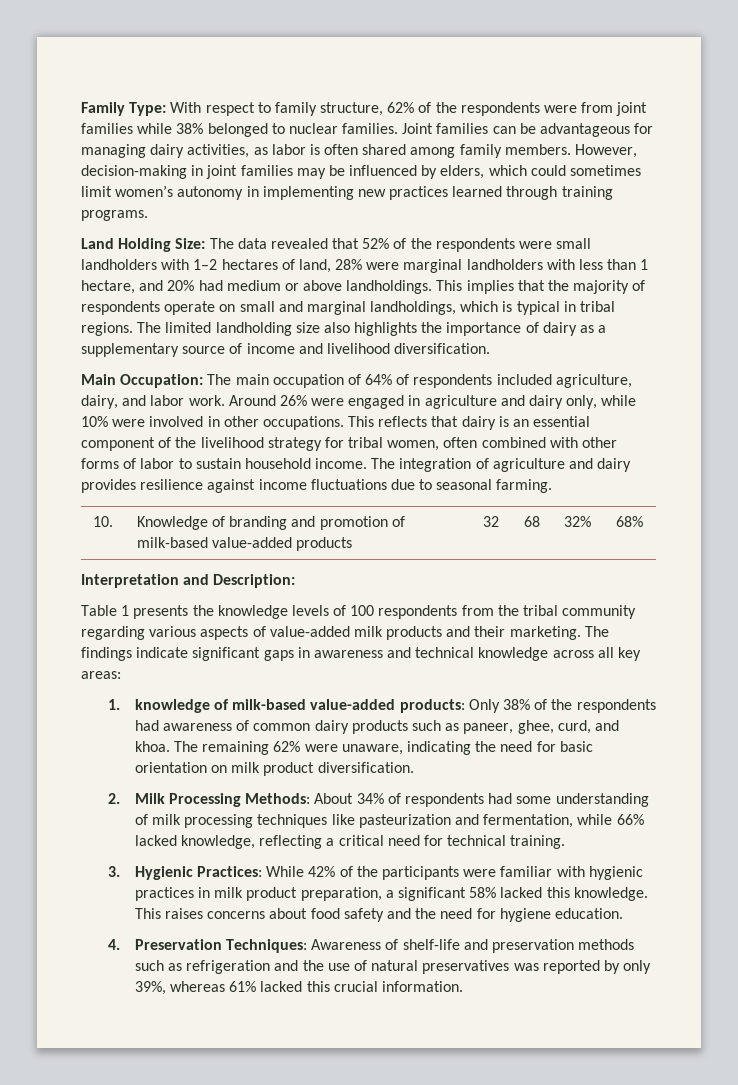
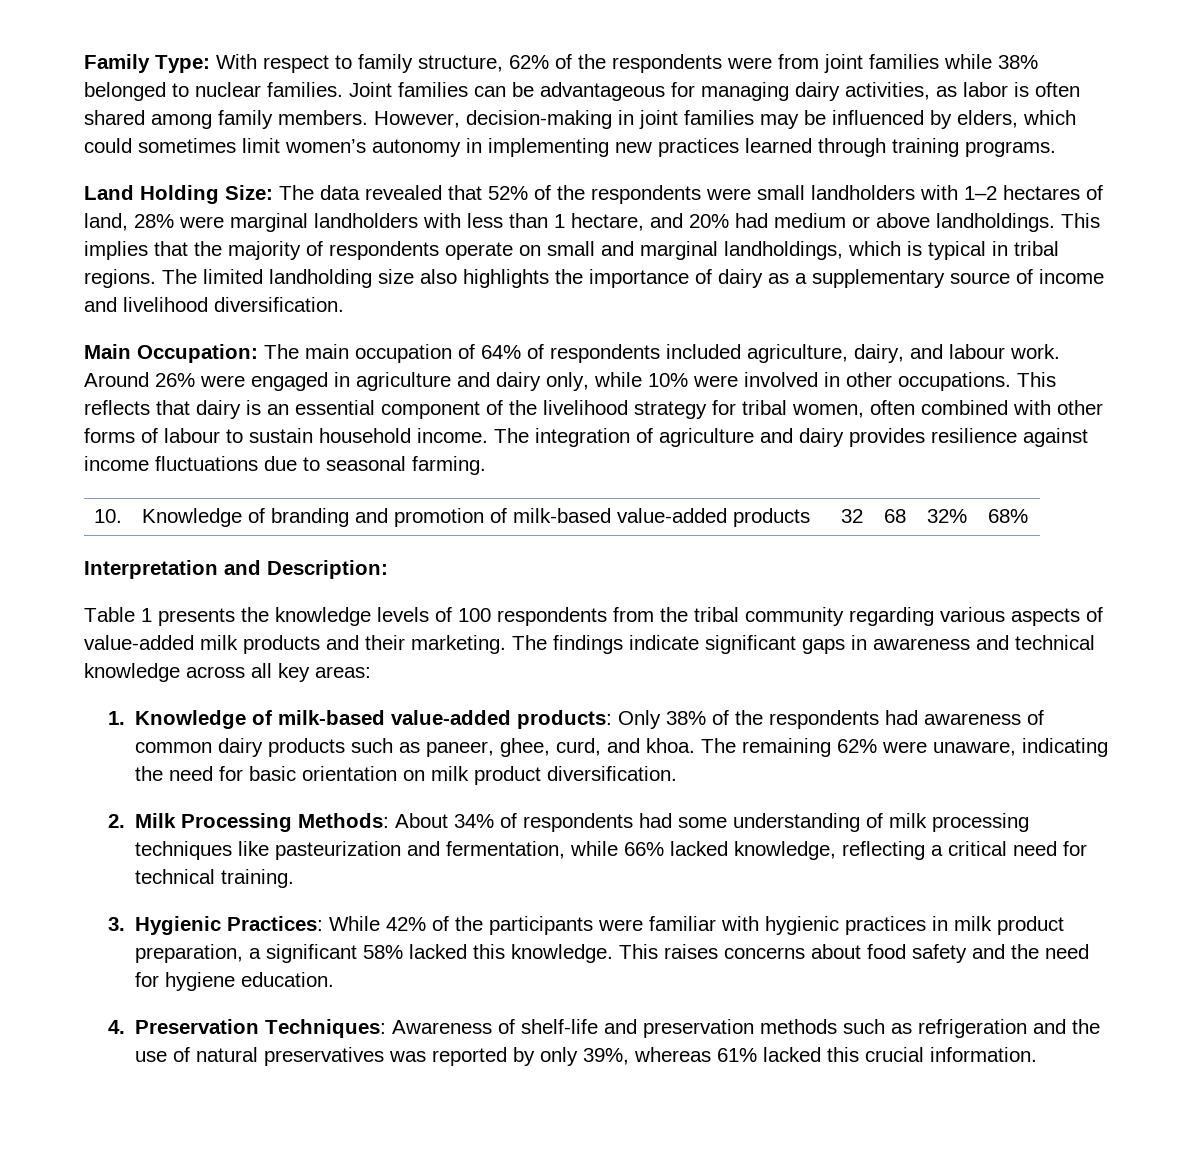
- Main Occupation: The main occupation of 64% of respondents included agriculture, dairy, and labor work.
+ Main Occupation: The main occupation of 64% of respondents included agriculture, dairy, and labour work.
- This reflects that dairy is an essential component of the livelihood strategy for tribal women, often combined with other forms of labor to sustain household income.
+ This reflects that dairy is an essential component of the livelihood strategy for tribal women, often combined with other forms of labour to sustain household income.
- 1. knowledge of milk-based value-added products: Only 38% of the respondents had awareness of common dairy products such as paneer, ghee, curd, and khoa.
+ 1. Knowledge of milk-based value-added products: Only 38% of the respondents had awareness of common dairy products such as paneer, ghee, curd, and khoa.

